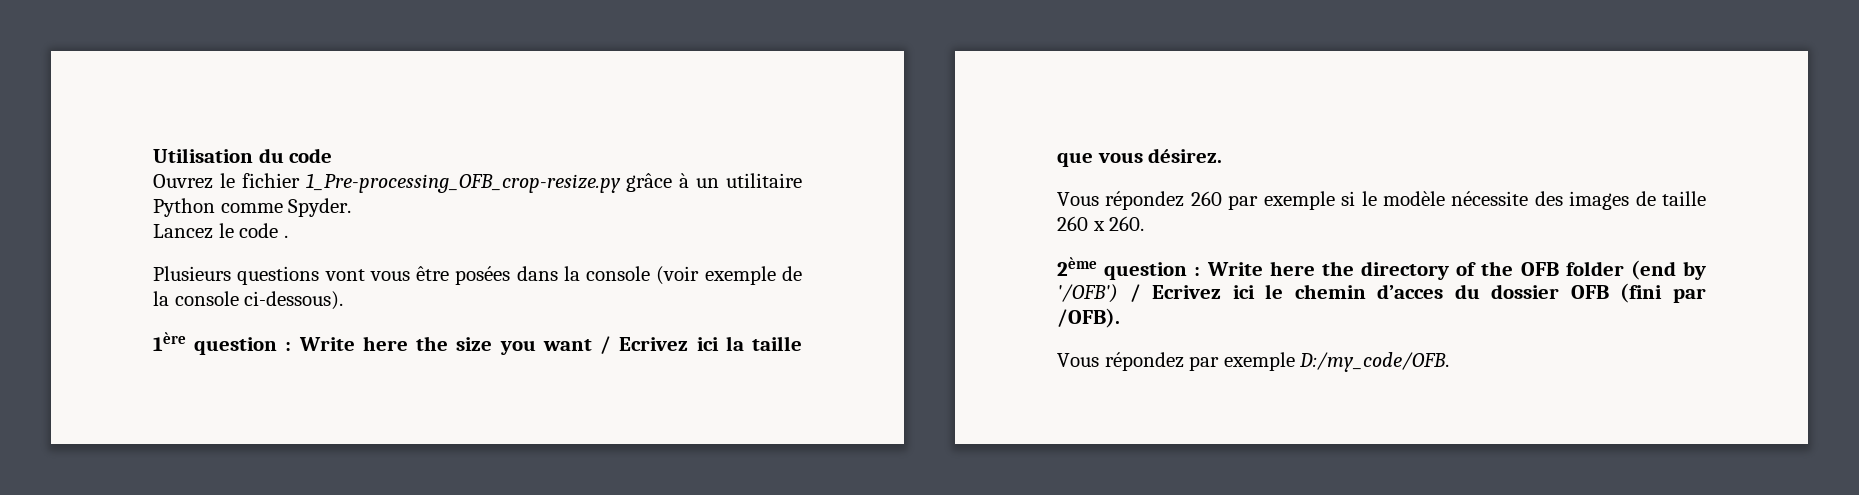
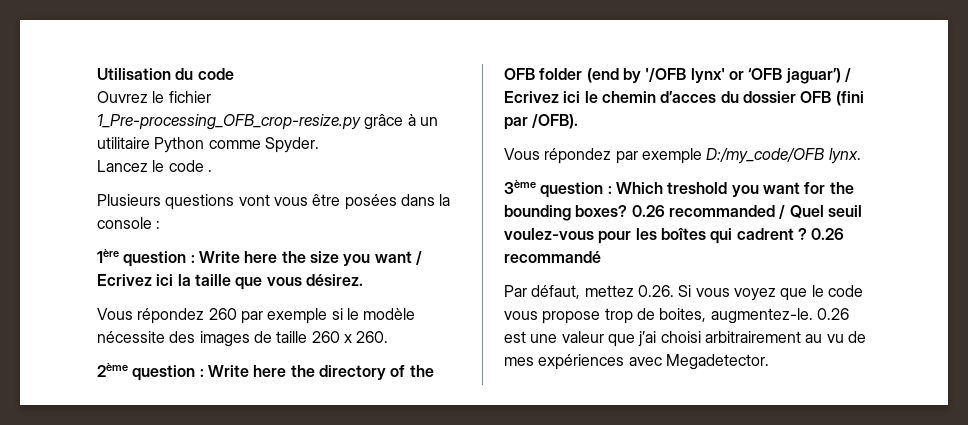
- Plusieurs questions vont vous être posées dans la console (voir exemple de la console ci-dessous).
+ Plusieurs questions vont vous être posées dans la console :
- 2ème question : Write here the directory of the OFB folder (end by '/OFB') / Ecrivez ici le chemin d’acces du dossier OFB (fini par /OFB).
+ 2ème question : Write here the directory of the OFB folder (end by '/OFB lynx' or ‘OFB jaguar’) / Ecrivez ici le chemin d’acces du dossier OFB (fini par /OFB).
- Vous répondez par exemple D:/my_code/OFB.
+ Vous répondez par exemple D:/my_code/OFB lynx.
+ 3ème question : Which treshold you want for the bounding boxes? 0.26 recommanded / Quel seuil voulez-vous pour les boîtes qui cadrent ? 0.26 recommandé
+ Par défaut, mettez 0.26. Si vous voyez que le code vous propose trop de boites, augmentez-le. 0.26 est une valeur que j’ai choisi arbitrairement au vu de mes expériences avec Megadetector.

